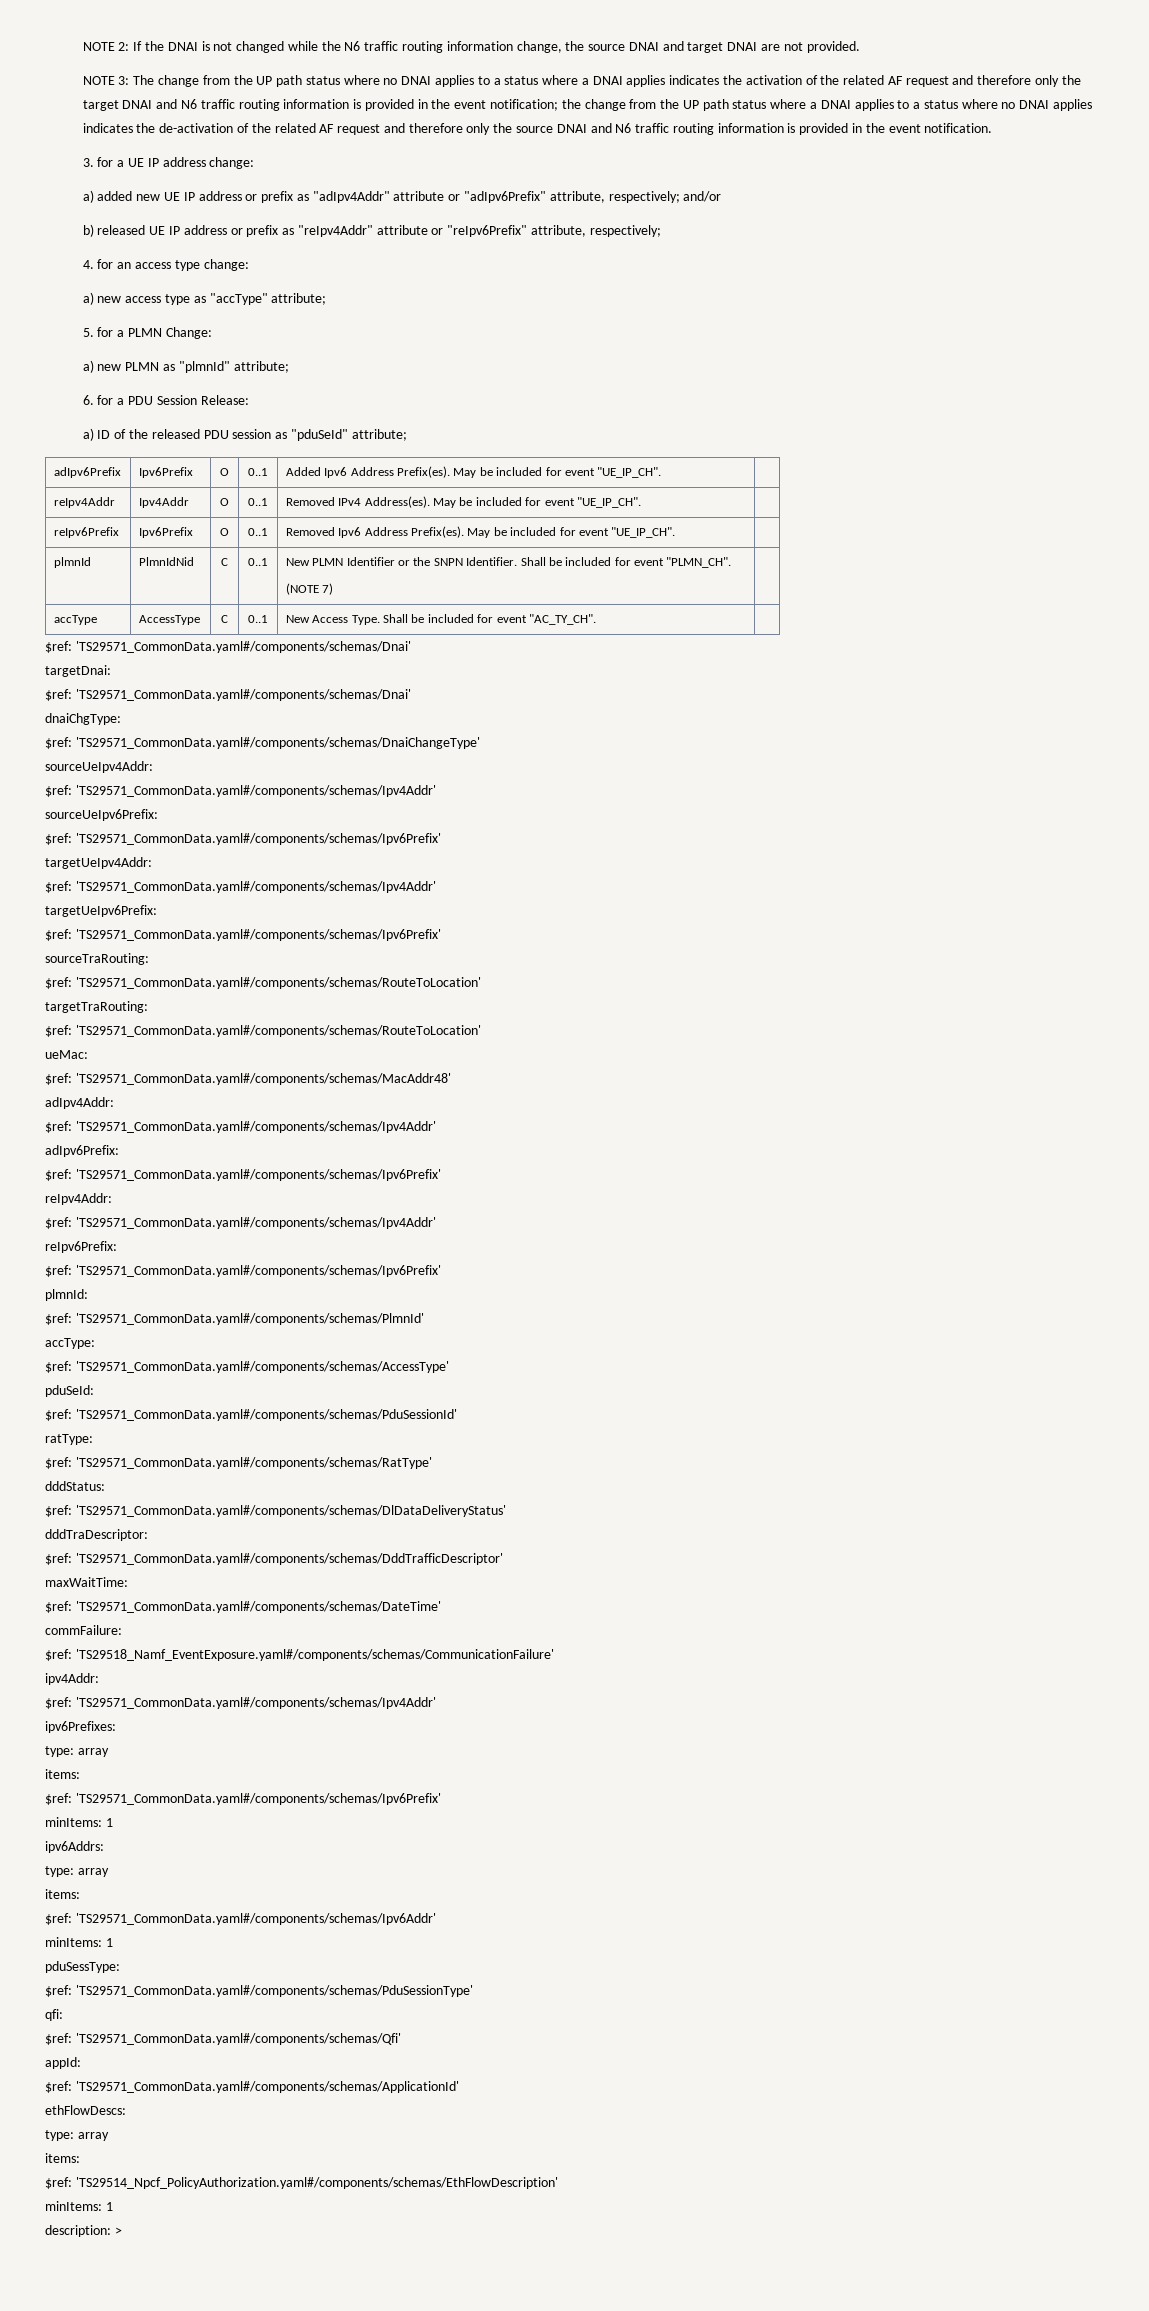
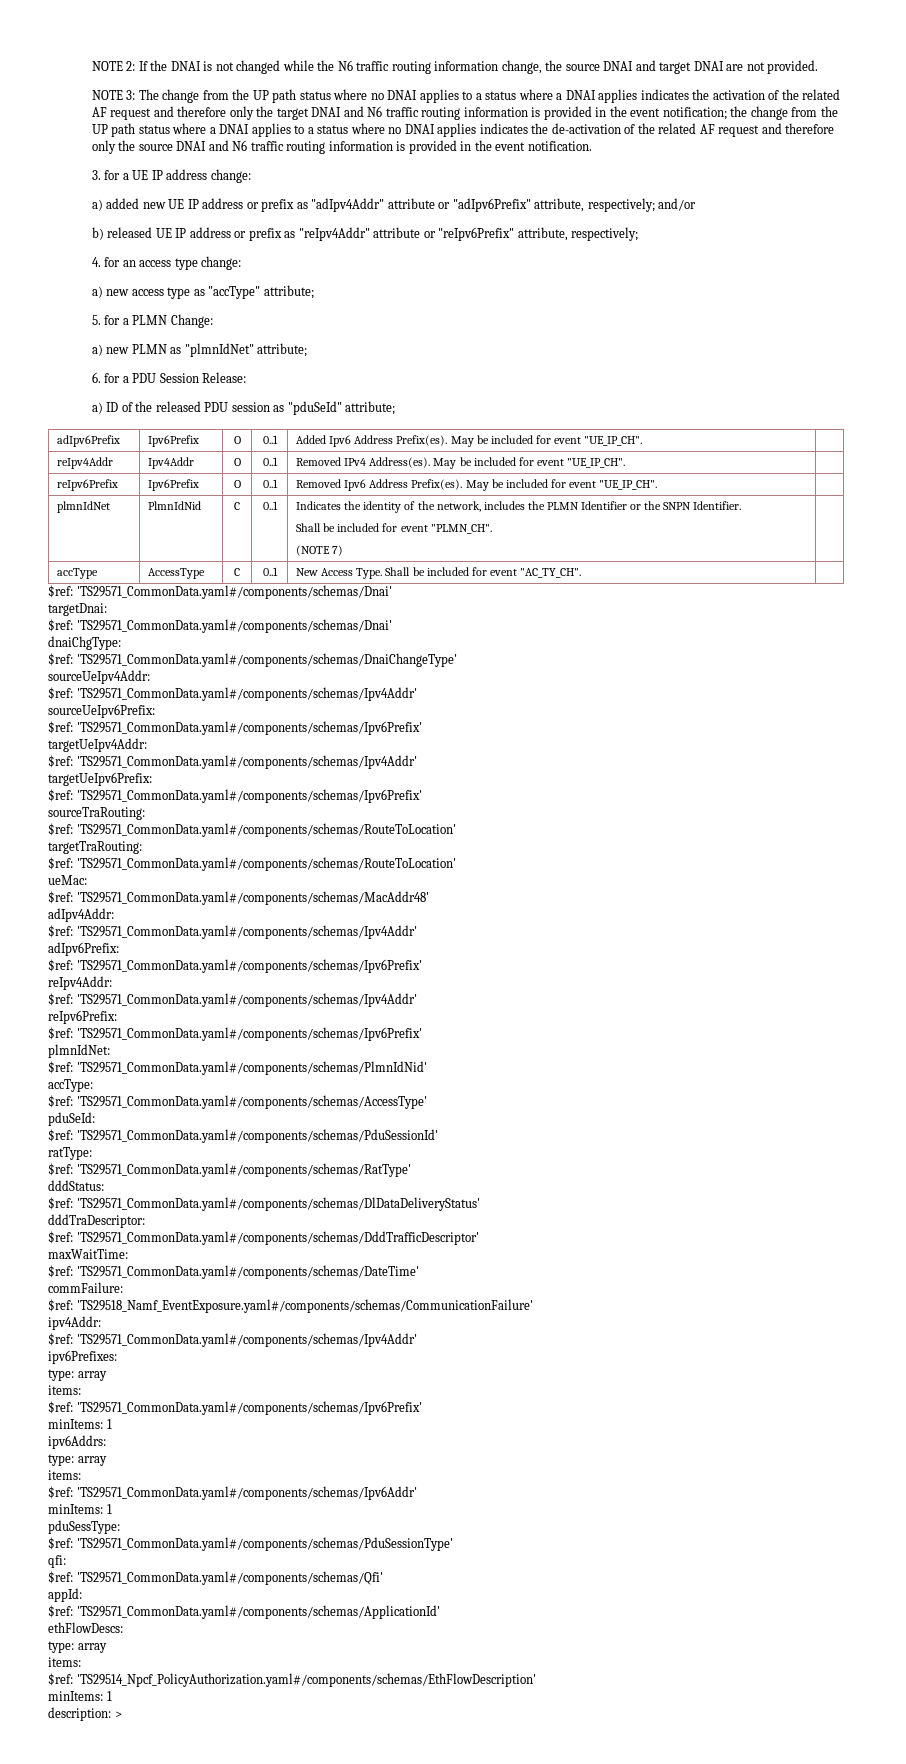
- a) new PLMN as "plmnId" attribute;
+ a) new PLMN as "plmnIdNet" attribute;
- plmnId | PlmnIdNid | C | 0..1 | New PLMN Identifier or the SNPN Identifier. Shall be included for event "PLMN_CH".
+ plmnIdNet | PlmnIdNid | C | 0..1 | Indicates the identity of the network, includes the PLMN Identifier or the SNPN Identifier.
+ Shall be included for event "PLMN_CH".
- plmnId:
- $ref: 'TS29571_CommonData.yaml#/components/schemas/PlmnId'
+ plmnIdNet:
+ $ref: 'TS29571_CommonData.yaml#/components/schemas/PlmnIdNid'

